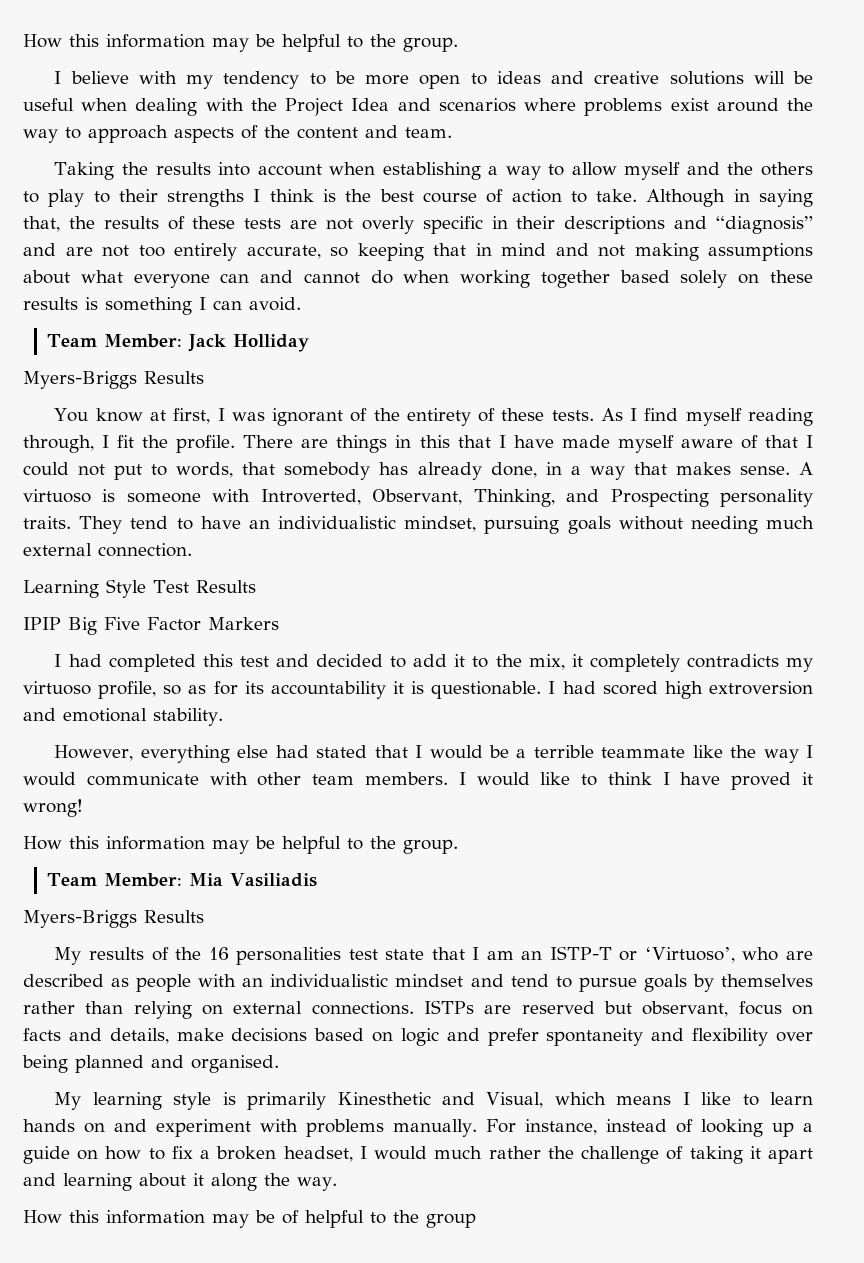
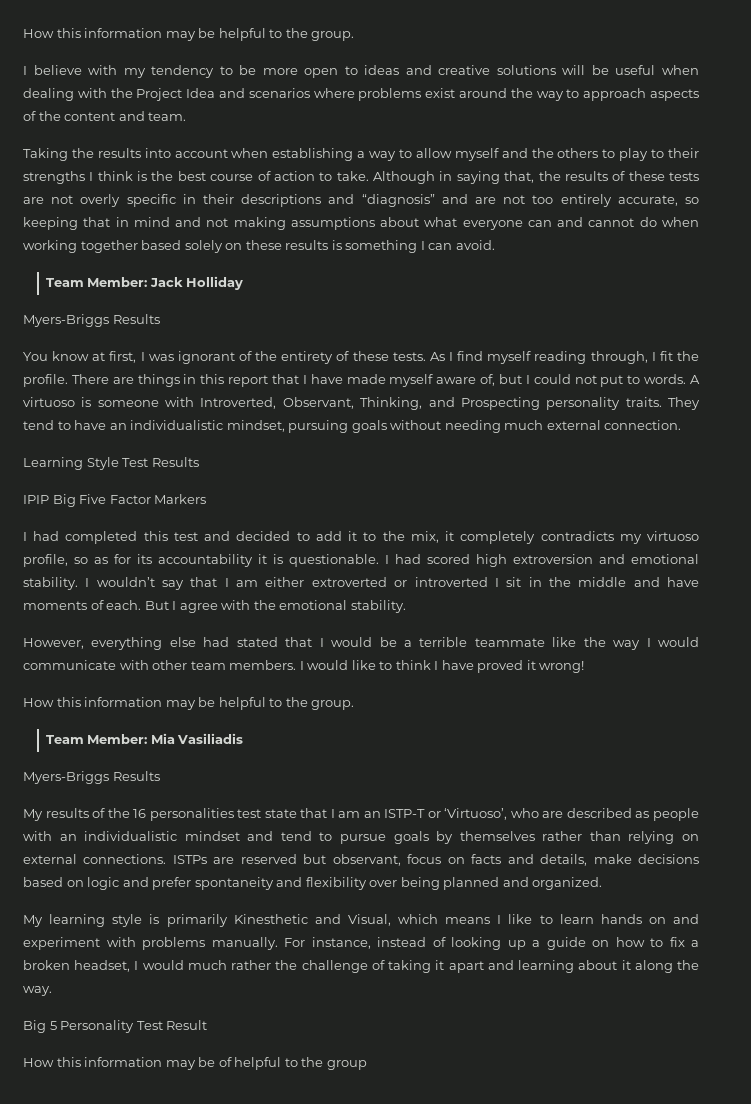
- There are things in this that I have made myself aware of that I could not put to words, that somebody has already done, in a way that makes sense.
+ There are things in this report that I have made myself aware of, but I could not put to words.
+ I wouldn’t say that I am either extroverted or introverted I sit in the middle and have moments of each. But I agree with the emotional stability.
- ISTPs are reserved but observant, focus on facts and details, make decisions based on logic and prefer spontaneity and flexibility over being planned and organised.
+ ISTPs are reserved but observant, focus on facts and details, make decisions based on logic and prefer spontaneity and flexibility over being planned and organized.
+ Big 5 Personality Test Result

